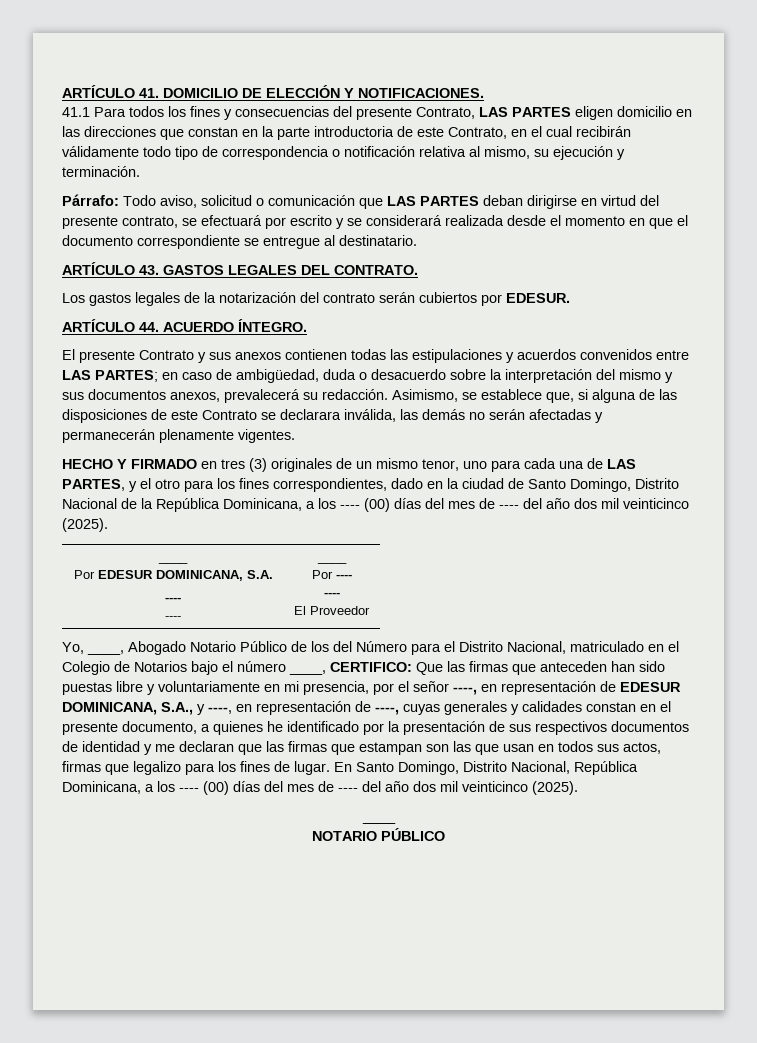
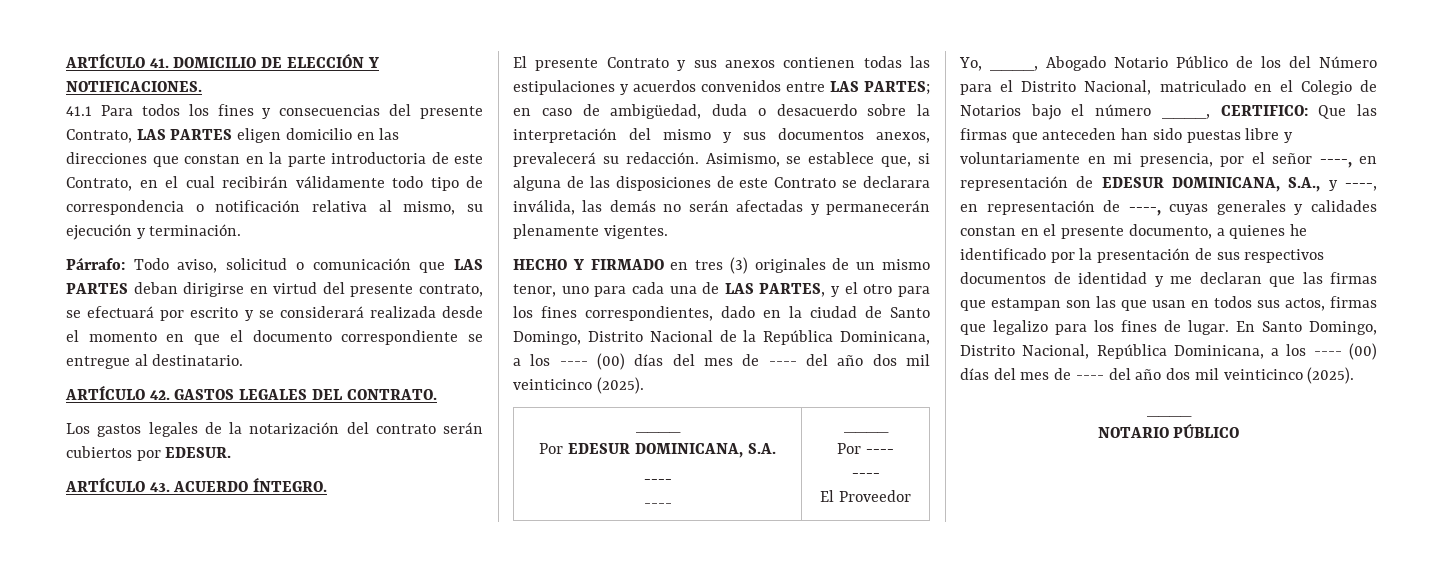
- ARTÍCULO 43. GASTOS LEGALES DEL CONTRATO.
+ ARTÍCULO 42. GASTOS LEGALES DEL CONTRATO.
- ARTÍCULO 44. ACUERDO ÍNTEGRO.
+ ARTÍCULO 43. ACUERDO ÍNTEGRO.

